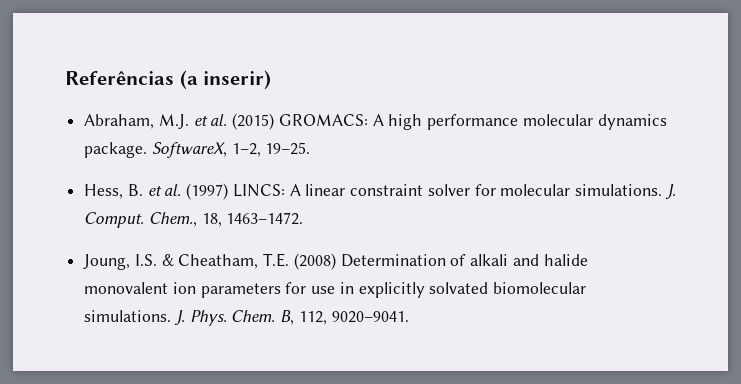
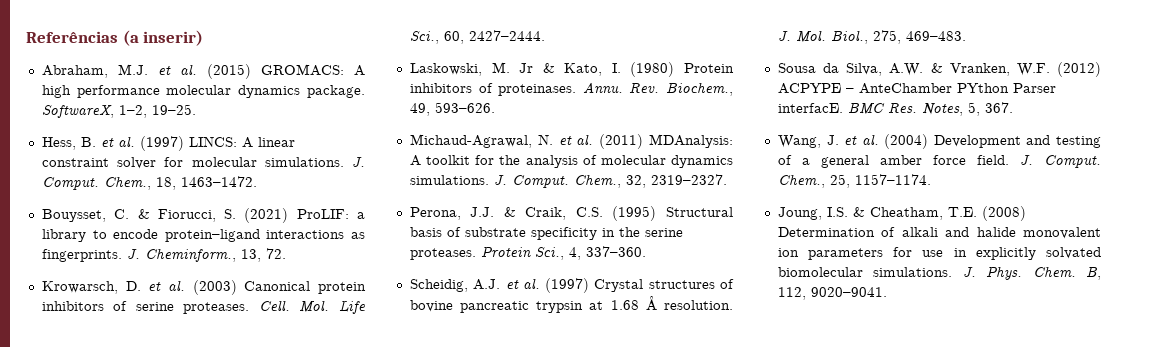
+ Bouysset, C. & Fiorucci, S. (2021) ProLIF: a library to encode protein–ligand interactions as fingerprints. J. Cheminform., 13, 72.
+ Krowarsch, D. et al. (2003) Canonical protein inhibitors of serine proteases. Cell. Mol. Life Sci., 60, 2427–2444.
+ Laskowski, M. Jr & Kato, I. (1980) Protein inhibitors of proteinases. Annu. Rev. Biochem., 49, 593–626.
+ Michaud-Agrawal, N. et al. (2011) MDAnalysis: A toolkit for the analysis of molecular dynamics simulations. J. Comput. Chem., 32, 2319–2327.
+ Perona, J.J. & Craik, C.S. (1995) Structural basis of substrate specificity in the serine proteases. Protein Sci., 4, 337–360.
+ Scheidig, A.J. et al. (1997) Crystal structures of bovine pancreatic trypsin at 1.68 Å resolution. J. Mol. Biol., 275, 469–483.
+ Sousa da Silva, A.W. & Vranken, W.F. (2012) ACPYPE – AnteChamber PYthon Parser interfacE. BMC Res. Notes, 5, 367.
+ Wang, J. et al. (2004) Development and testing of a general amber force field. J. Comput. Chem., 25, 1157–1174.

